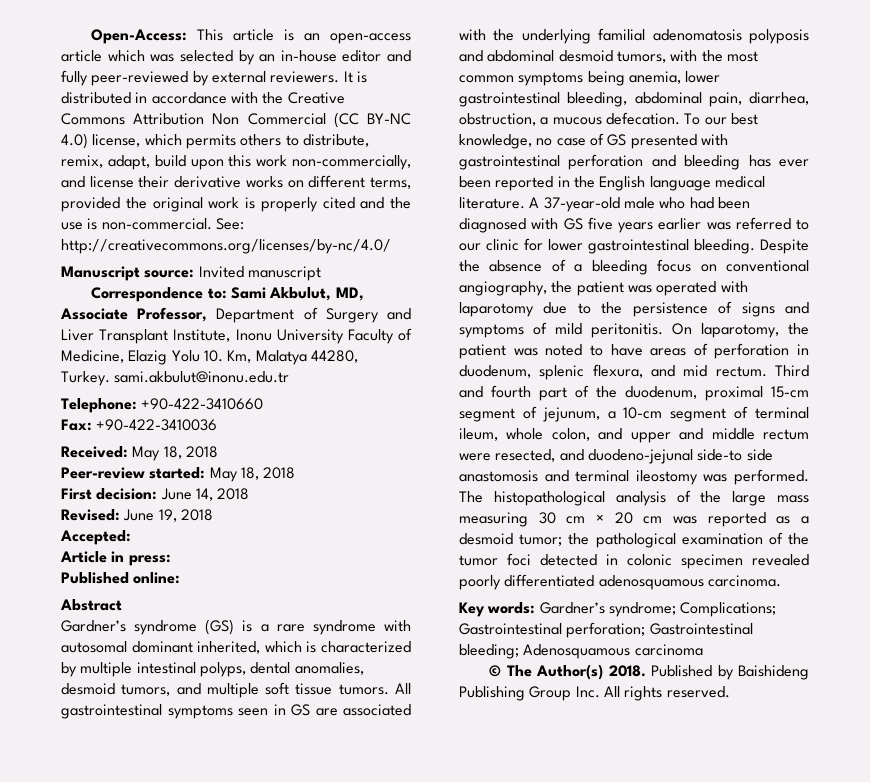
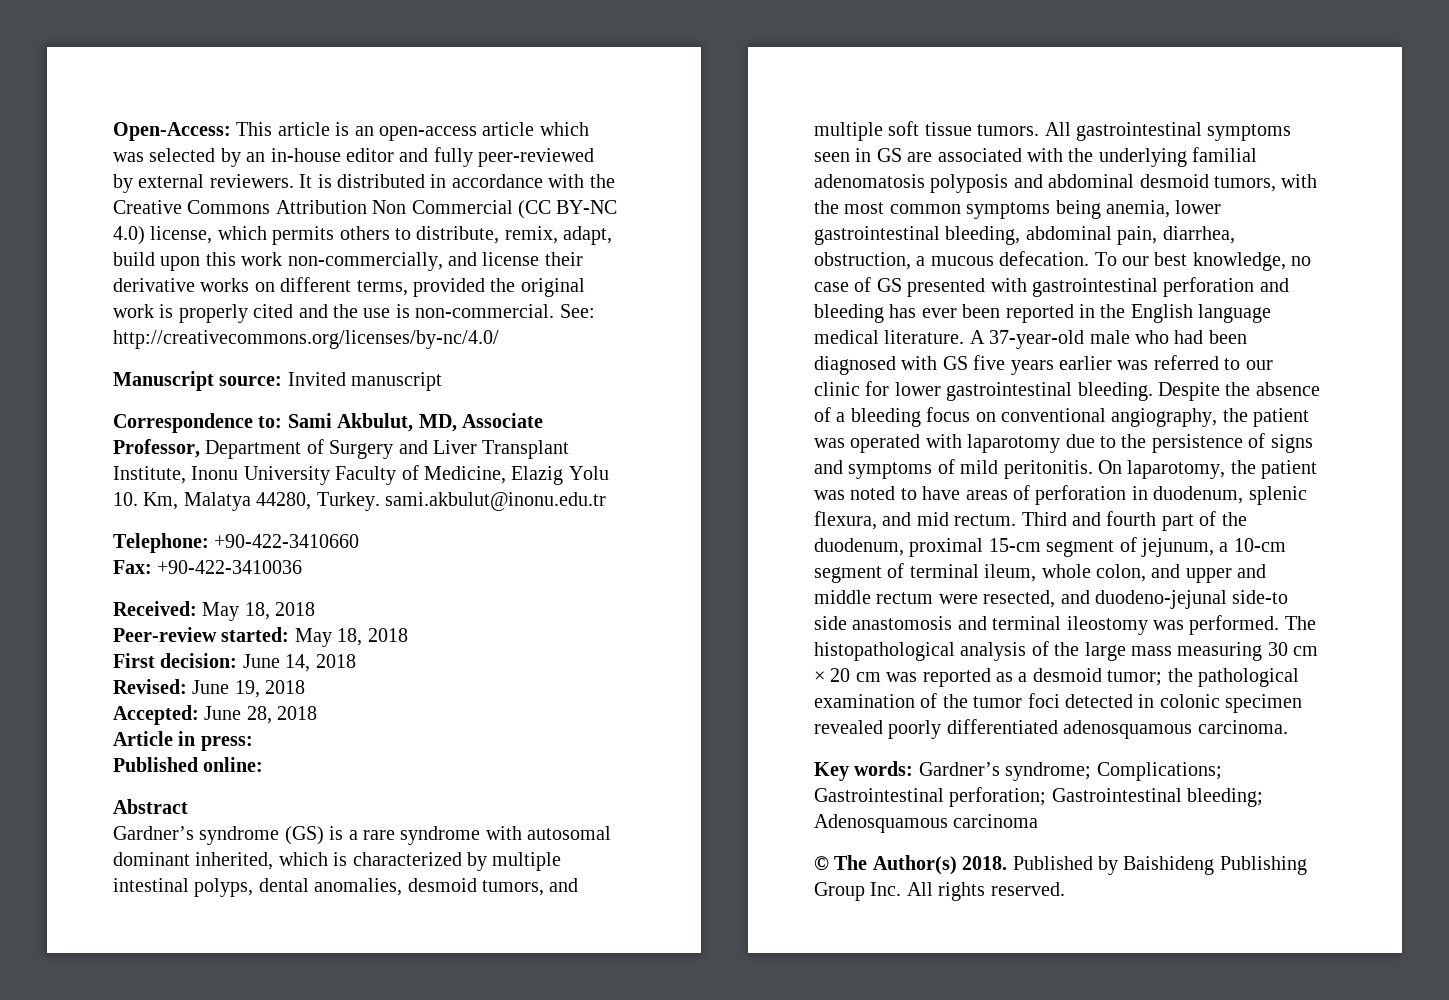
- Accepted:
+ Accepted: June 28, 2018

